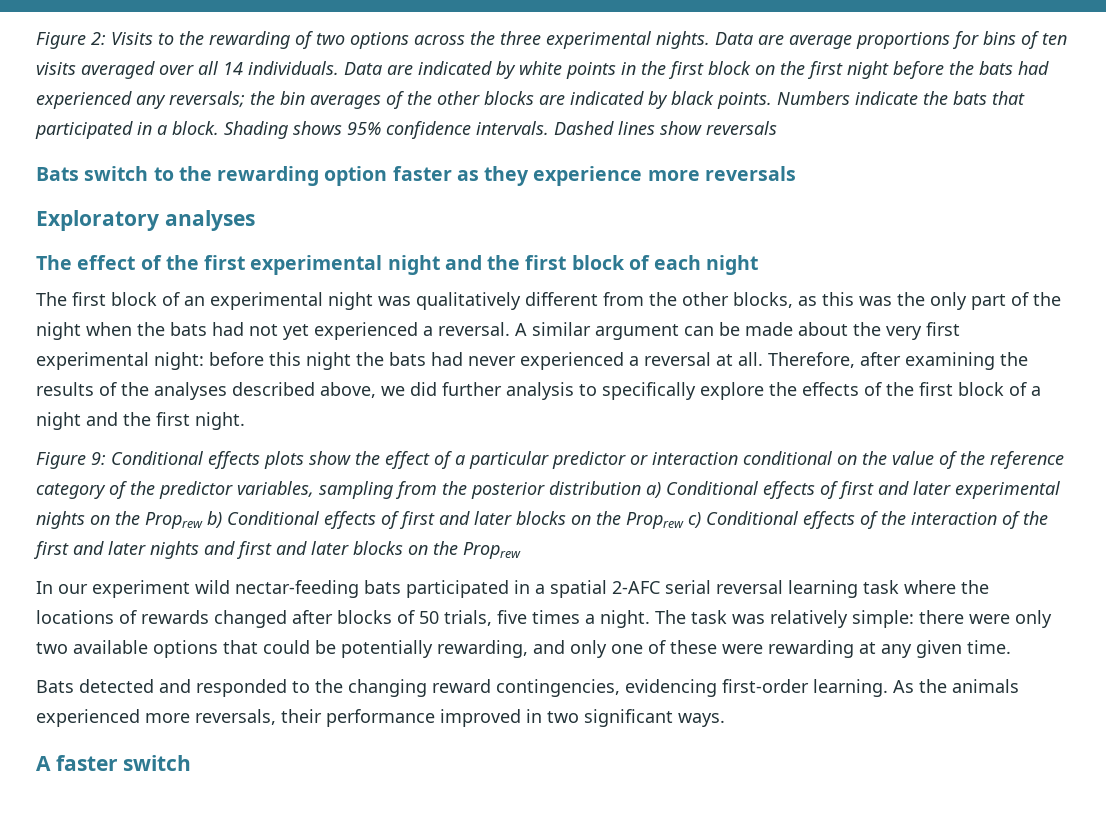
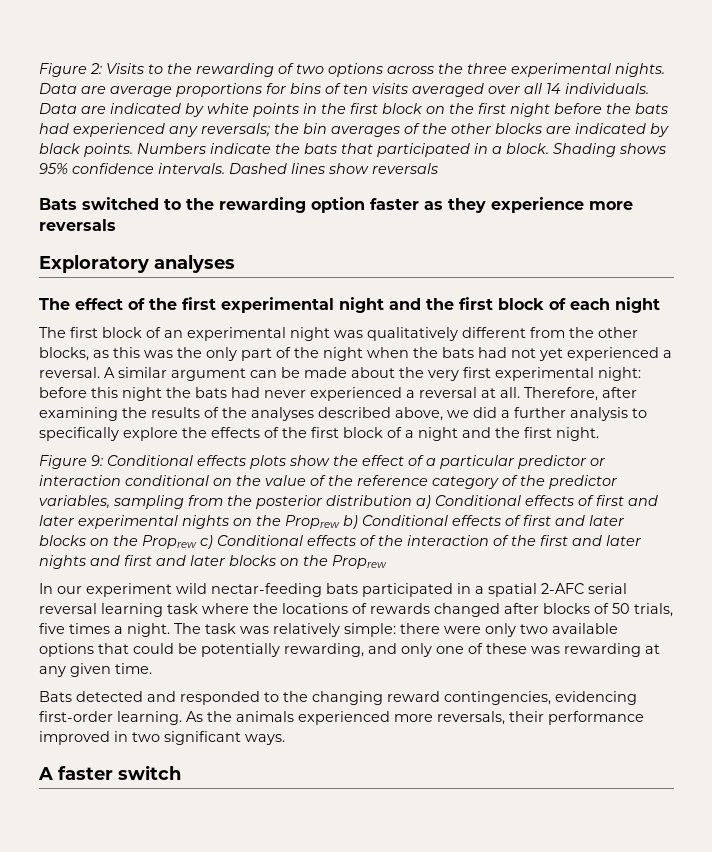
- Bats switch to the rewarding option faster as they experience more reversals
+ Bats switched to the rewarding option faster as they experience more reversals
- Therefore, after examining the results of the analyses described above, we did further analysis to specifically explore the effects of the first block of a night and the first night.
+ Therefore, after examining the results of the analyses described above, we did a further analysis to specifically explore the effects of the first block of a night and the first night.
- The task was relatively simple: there were only two available options that could be potentially rewarding, and only one of these were rewarding at any given time.
+ The task was relatively simple: there were only two available options that could be potentially rewarding, and only one of these was rewarding at any given time.

